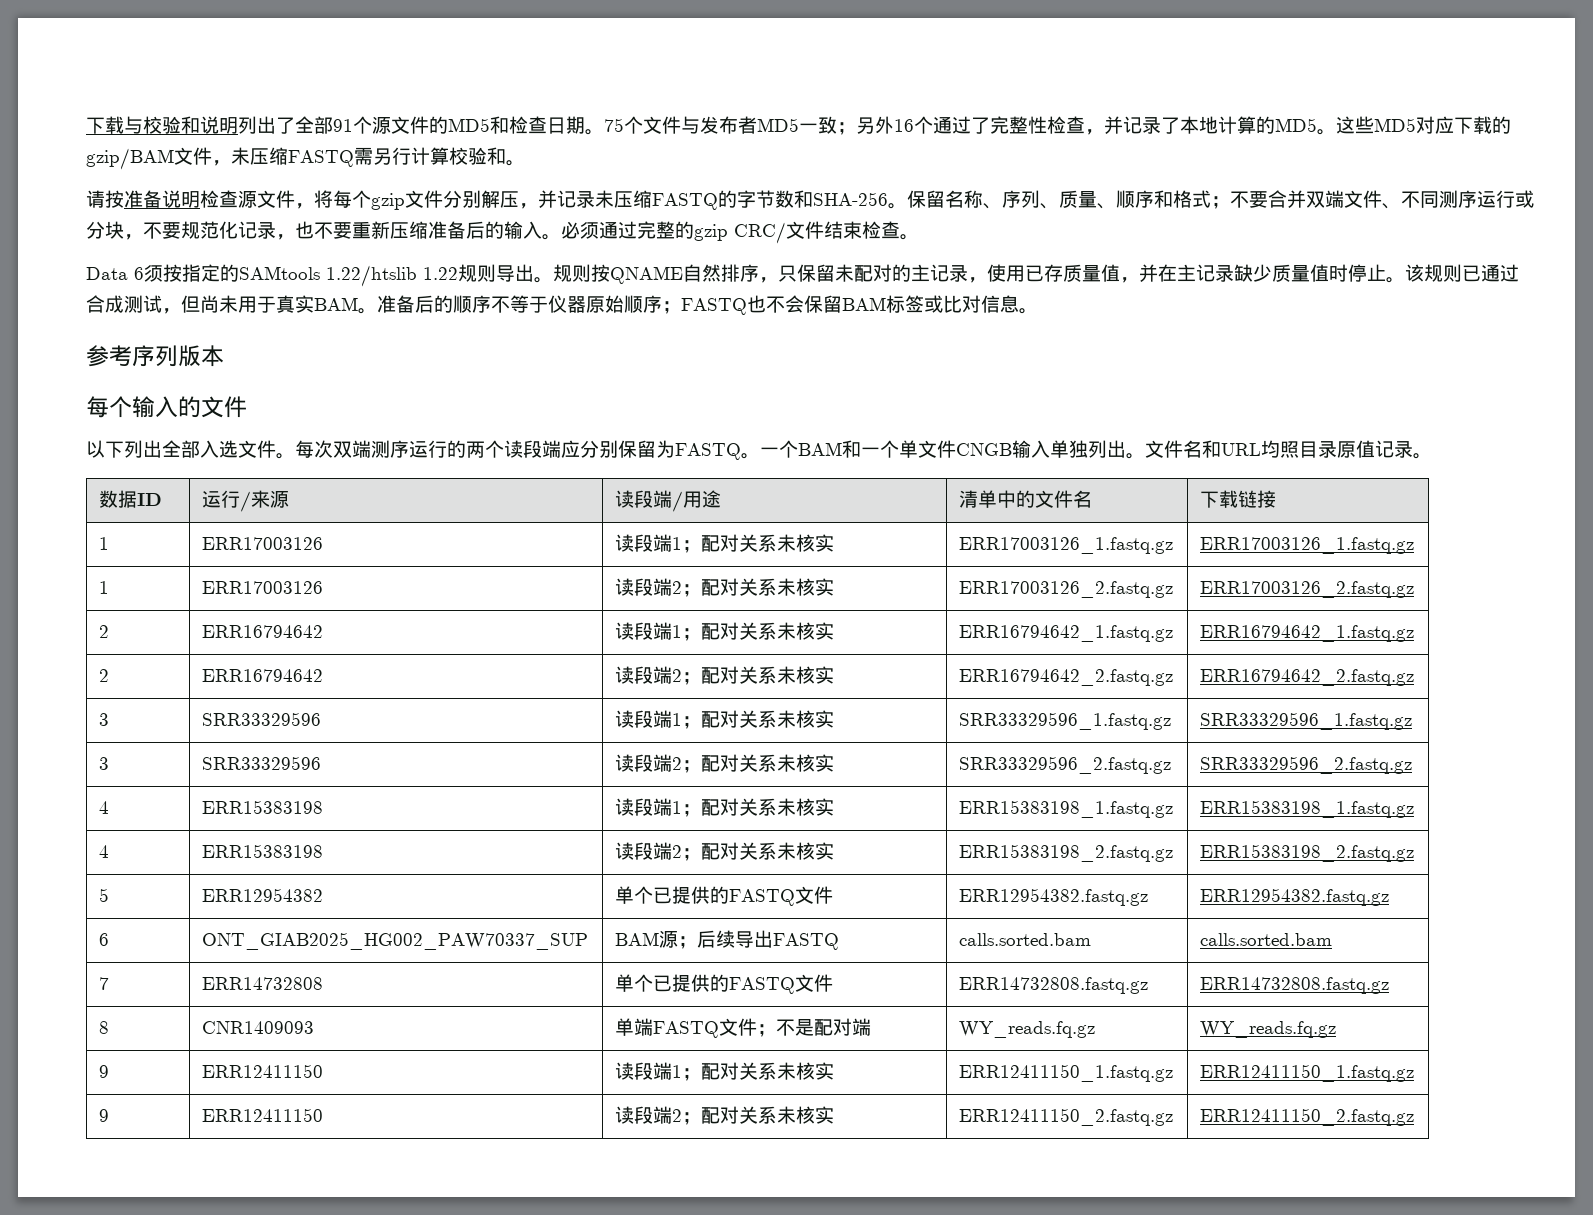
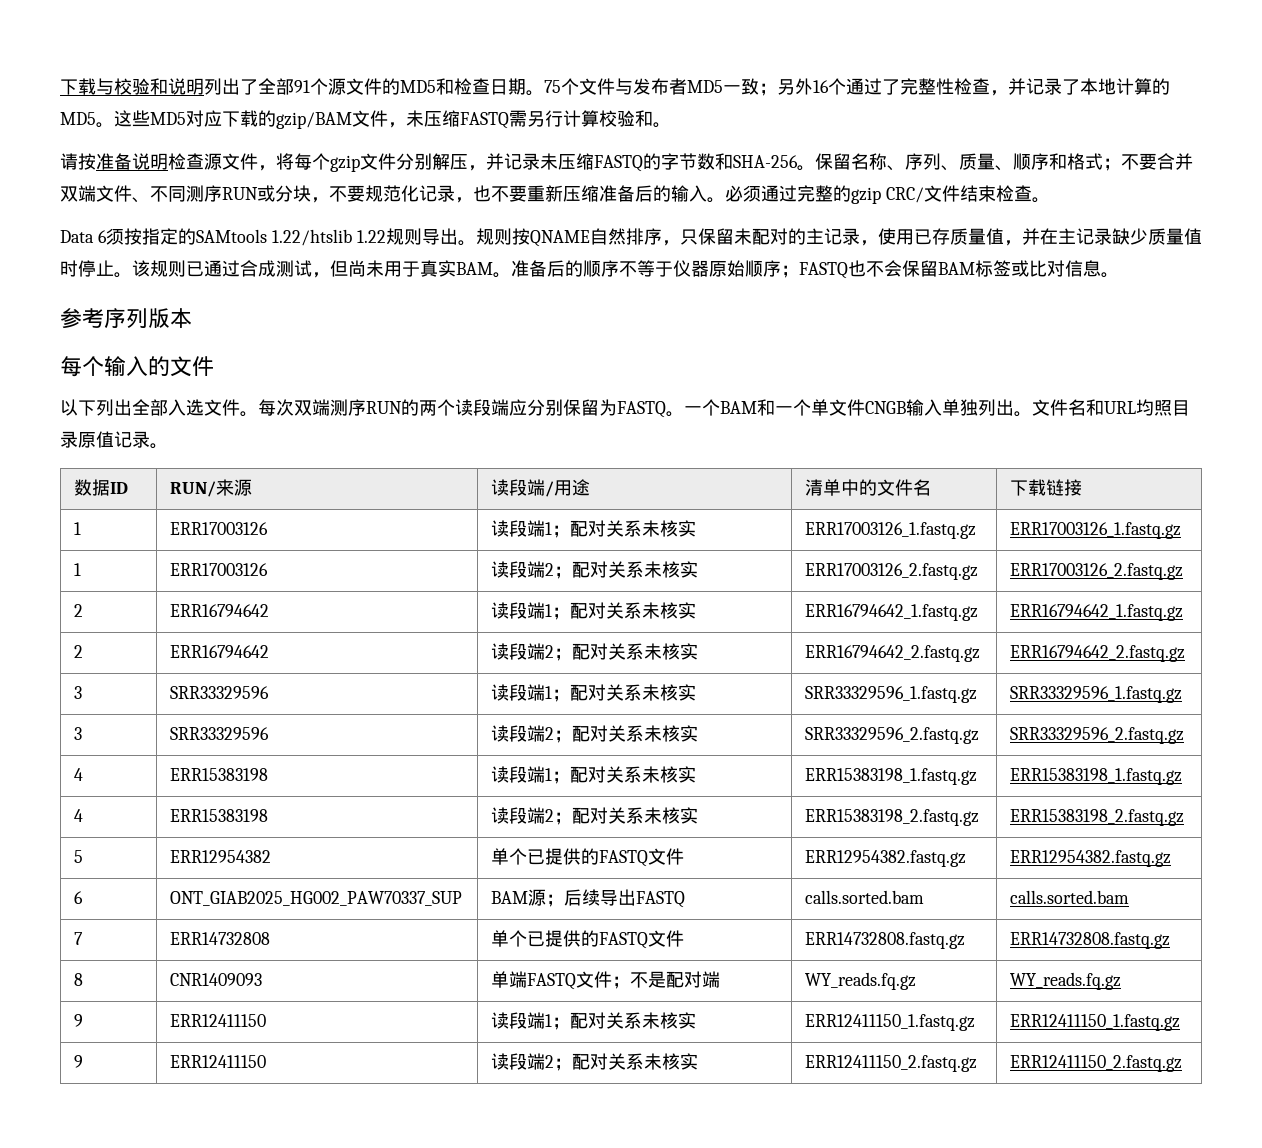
- 保留名称、序列、质量、顺序和格式；不要合并双端文件、不同测序运行或分块，不要规范化记录，也不要重新压缩准备后的输入。
+ 保留名称、序列、质量、顺序和格式；不要合并双端文件、不同测序RUN或分块，不要规范化记录，也不要重新压缩准备后的输入。
- 每次双端测序运行的两个读段端应分别保留为FASTQ。
+ 每次双端测序RUN的两个读段端应分别保留为FASTQ。
- 数据ID | 运行/来源 | 读段端/用途 | 清单中的文件名 | 下载链接
+ 数据ID | RUN/来源 | 读段端/用途 | 清单中的文件名 | 下载链接

